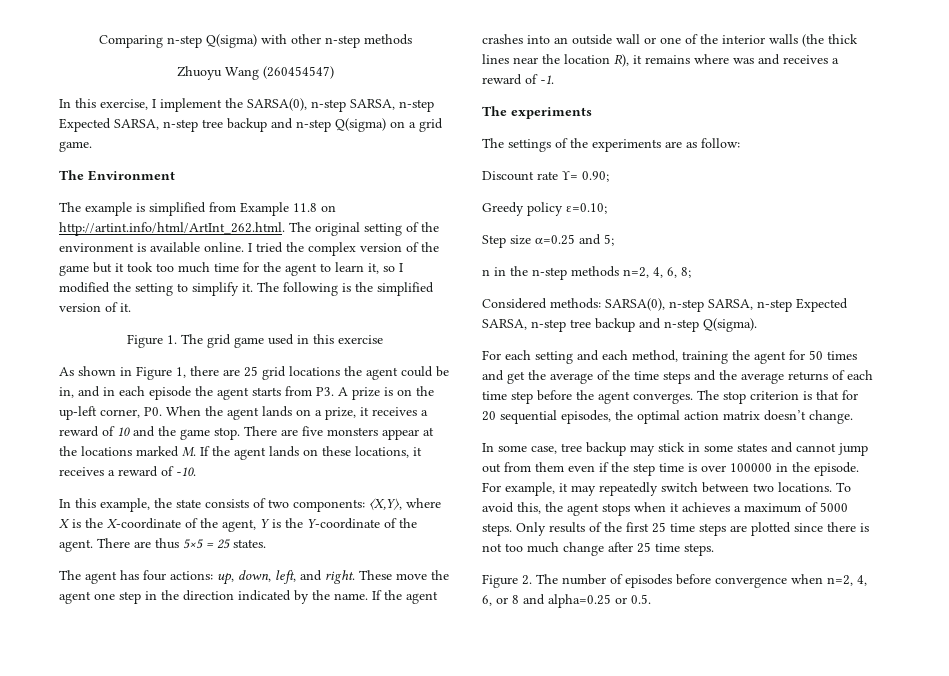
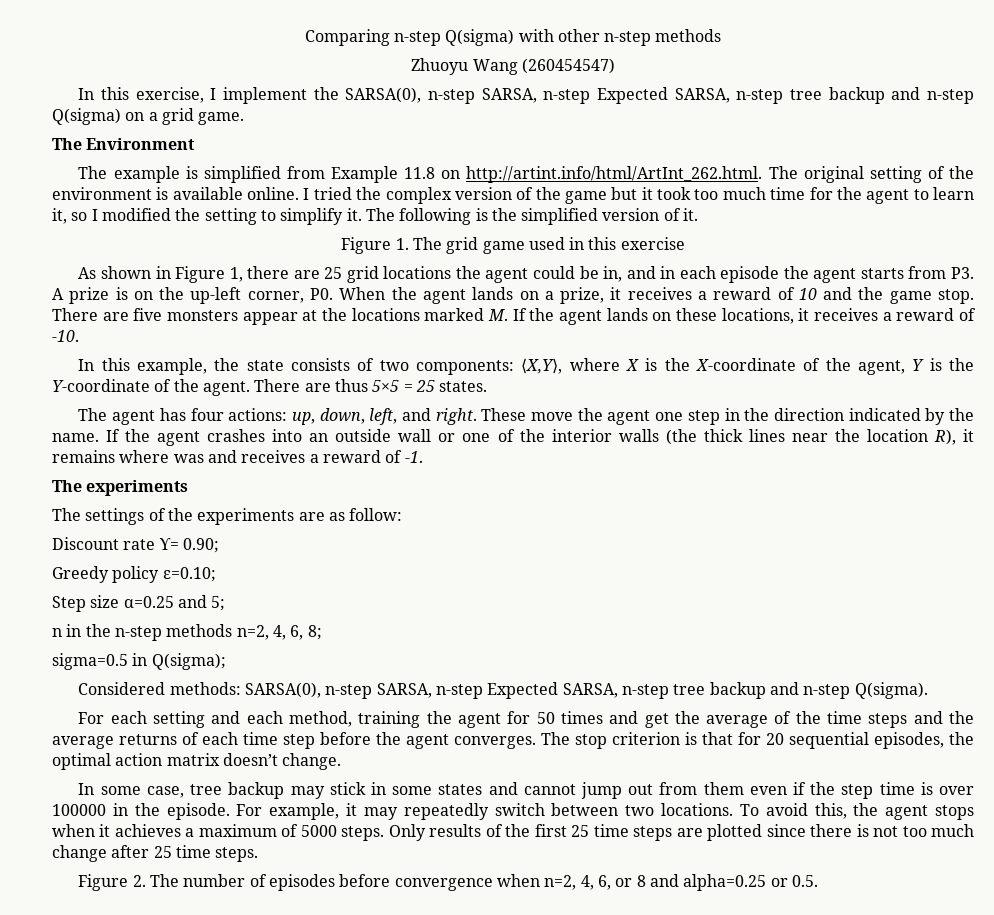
+ sigma=0.5 in Q(sigma);

